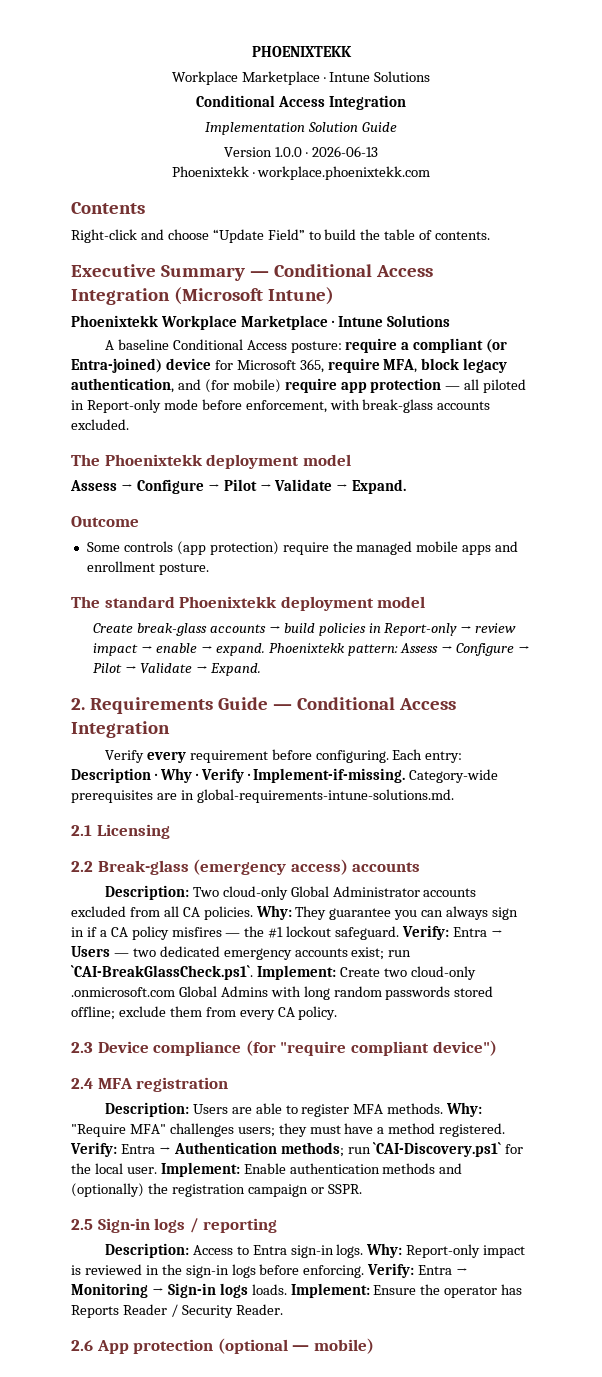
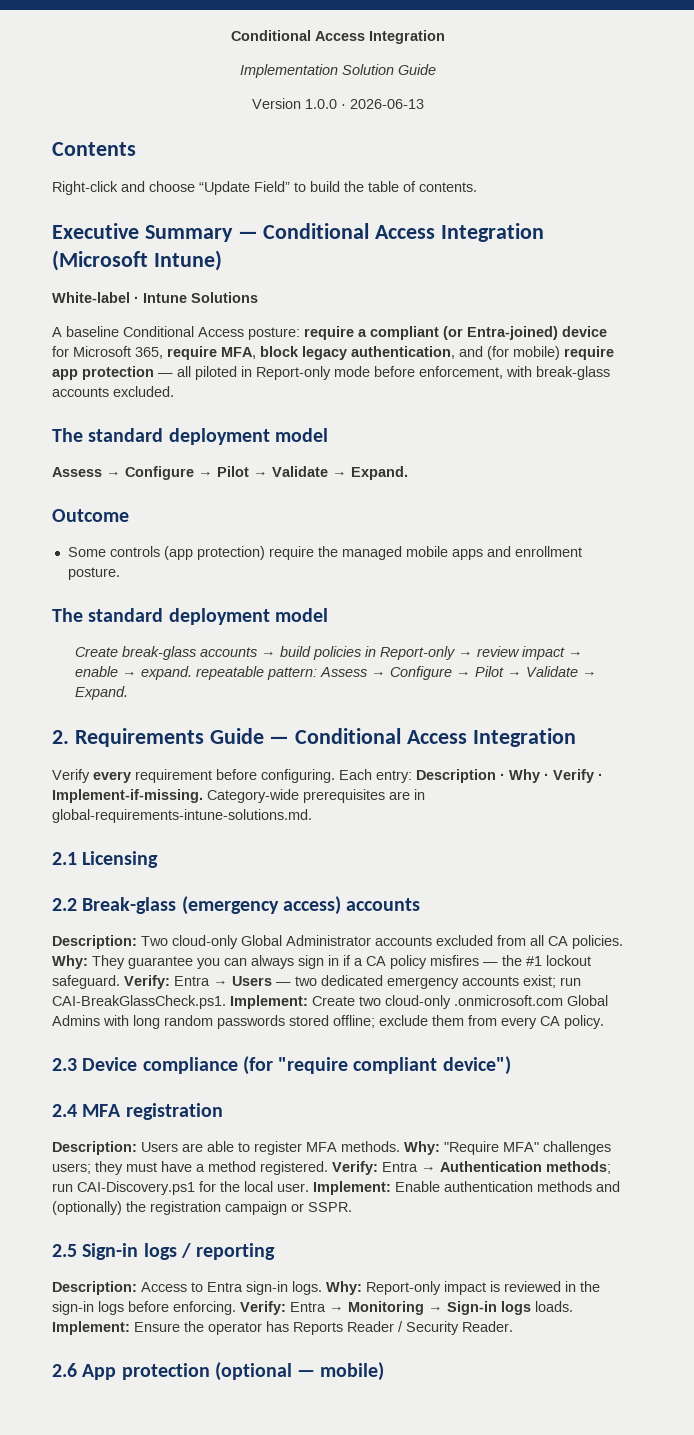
- PHOENIXTEKK
- Workplace Marketplace · Intune Solutions
- Phoenixtekk · workplace.phoenixtekk.com
- Phoenixtekk Workplace Marketplace · Intune Solutions
+ White-label · Intune Solutions
  A baseline Conditional Access posture: require a compliant (or Entra-joined) device for Microsoft 365, require MFA, block legacy authentication, and (for mobile) require app protection — all piloted in Report-only mode before enforcement, with break-glass accounts excluded.
- The Phoenixtekk deployment model
+ The standard deployment model
  Some controls (app protection) require the managed mobile apps and enrollment posture.
- The standard Phoenixtekk deployment model
+ The standard deployment model
- Create break-glass accounts → build policies in Report-only → review impact → enable → expand. Phoenixtekk pattern: Assess → Configure → Pilot → Validate → Expand.
+ Create break-glass accounts → build policies in Report-only → review impact → enable → expand. repeatable pattern: Assess → Configure → Pilot → Validate → Expand.
- Verify: Entra → Users — two dedicated emergency accounts exist; run `CAI-BreakGlassCheck.ps1`. Implement: Create two cloud-only .onmicrosoft.com Global Admins with long random passwords stored offline; exclude them from every CA policy.
+ Verify: Entra → Users — two dedicated emergency accounts exist; run CAI-BreakGlassCheck.ps1. Implement: Create two cloud-only .onmicrosoft.com Global Admins with long random passwords stored offline; exclude them from every CA policy.
- Verify: Entra → Authentication methods; run `CAI-Discovery.ps1` for the local user.
+ Verify: Entra → Authentication methods; run CAI-Discovery.ps1 for the local user.

